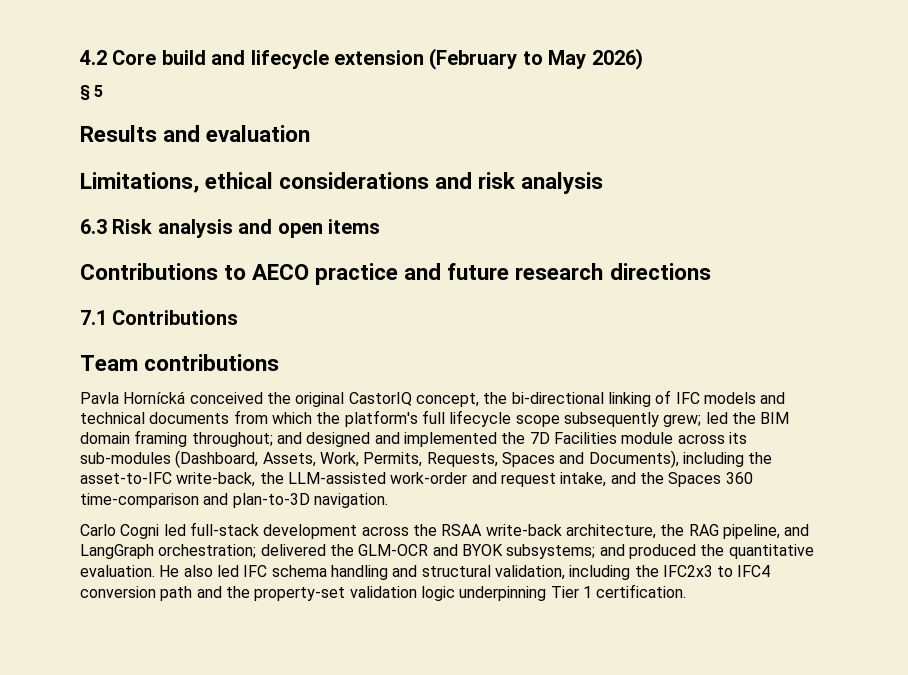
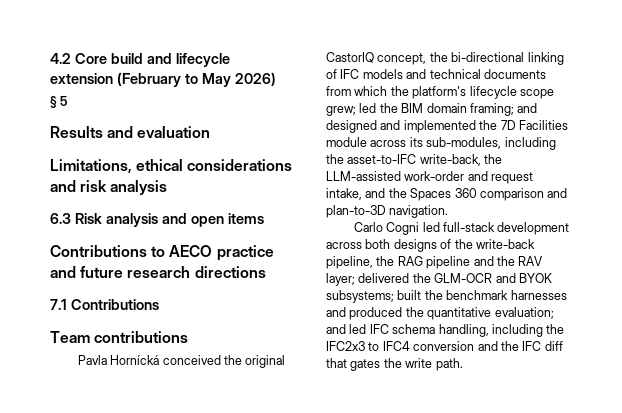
- Pavla Hornícká conceived the original CastorIQ concept, the bi-directional linking of IFC models and technical documents from which the platform's full lifecycle scope subsequently grew; led the BIM domain framing throughout; and designed and implemented the 7D Facilities module across its sub-modules (Dashboard, Assets, Work, Permits, Requests, Spaces and Documents), including the asset-to-IFC write-back, the LLM-assisted work-order and request intake, and the Spaces 360 time-comparison and plan-to-3D navigation.
+ Pavla Hornícká conceived the original CastorIQ concept, the bi-directional linking of IFC models and technical documents from which the platform's lifecycle scope grew; led the BIM domain framing; and designed and implemented the 7D Facilities module across its sub-modules, including the asset-to-IFC write-back, the LLM-assisted work-order and request intake, and the Spaces 360 comparison and plan-to-3D navigation.
- Carlo Cogni led full-stack development across the RSAA write-back architecture, the RAG pipeline, and LangGraph orchestration; delivered the GLM-OCR and BYOK subsystems; and produced the quantitative evaluation. He also led IFC schema handling and structural validation, including the IFC2x3 to IFC4 conversion path and the property-set validation logic underpinning Tier 1 certification.
+ Carlo Cogni led full-stack development across both designs of the write-back pipeline, the RAG pipeline and the RAV layer; delivered the GLM-OCR and BYOK subsystems; built the benchmark harnesses and produced the quantitative evaluation; and led IFC schema handling, including the IFC2x3 to IFC4 conversion and the IFC diff that gates the write path.

